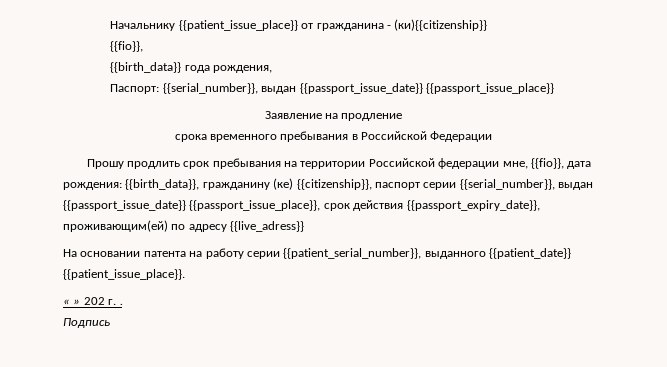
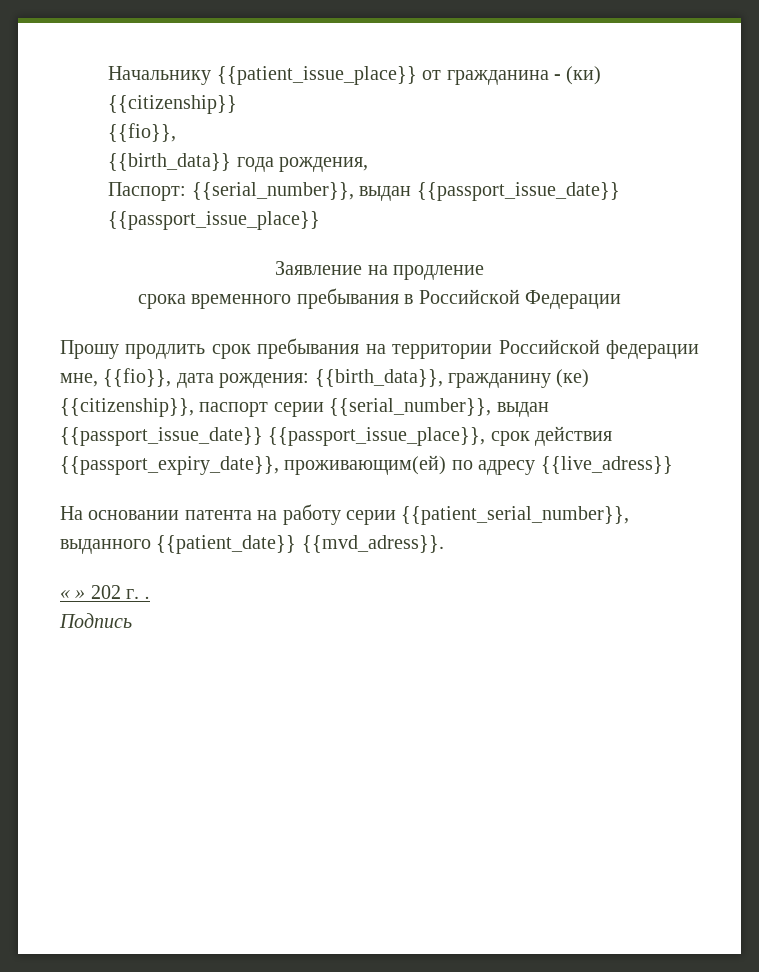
- Начальнику {{patient_issue_place}} от гражданина - (ки){{citizenship}}
+ Начальнику {{patient_issue_place}} от гражданина - (ки) {{citizenship}}
- На основании патента на работу серии {{patient_serial_number}}, выданного {{patient_date}} {{patient_issue_place}}.
+ На основании патента на работу серии {{patient_serial_number}}, выданного {{patient_date}} {{mvd_adress}}.

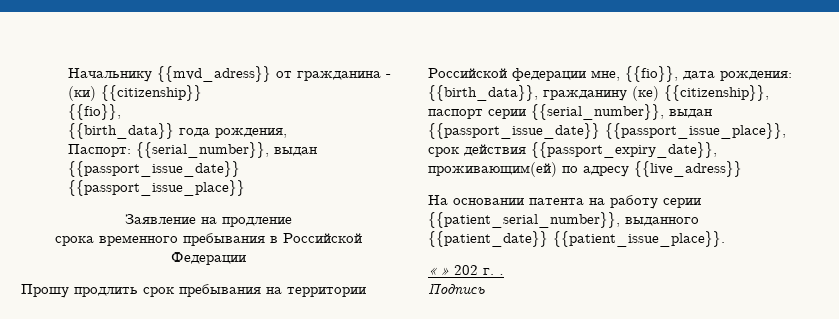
- Начальнику {{patient_issue_place}} от гражданина - (ки) {{citizenship}}
+ Начальнику {{mvd_adress}} от гражданина - (ки) {{citizenship}}
- На основании патента на работу серии {{patient_serial_number}}, выданного {{patient_date}} {{mvd_adress}}.
+ На основании патента на работу серии {{patient_serial_number}}, выданного {{patient_date}} {{patient_issue_place}}.

